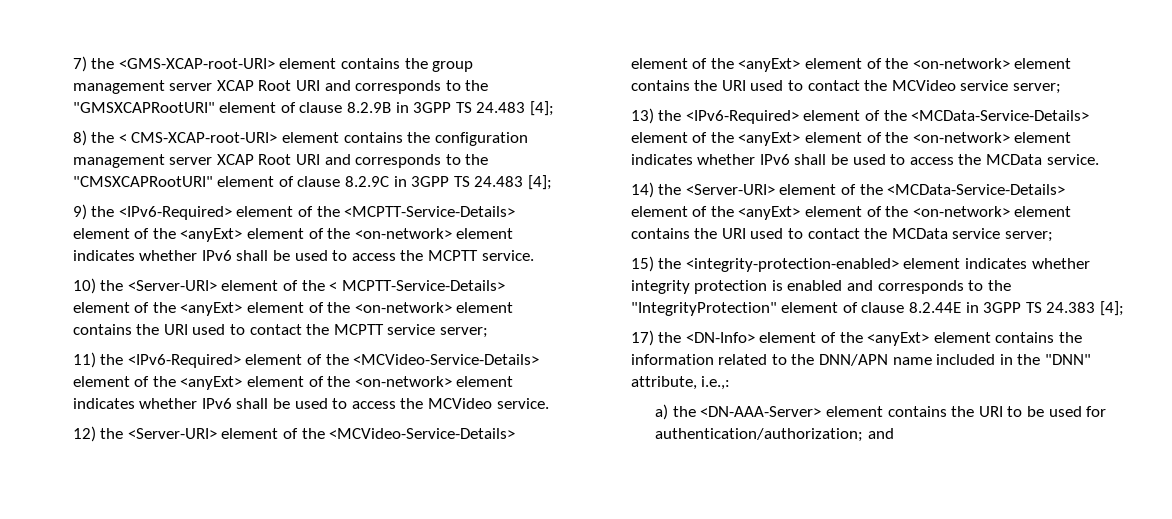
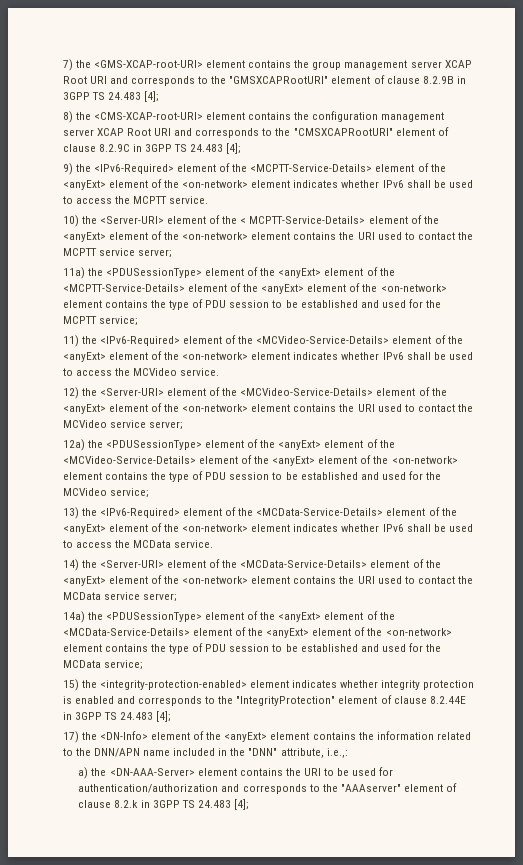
- 8) the < CMS-XCAP-root-URI> element contains the configuration management server XCAP Root URI and corresponds to the "CMSXCAPRootURI" element of clause 8.2.9C in 3GPP TS 24.483 [4];
+ 8) the <CMS-XCAP-root-URI> element contains the configuration management server XCAP Root URI and corresponds to the "CMSXCAPRootURI" element of clause 8.2.9C in 3GPP TS 24.483 [4];
+ 11a) the <PDUSessionType> element of the <anyExt> element of the <MCPTT-Service-Details> element of the <anyExt> element of the <on-network> element contains the type of PDU session to be established and used for the MCPTT service;
+ 12a) the <PDUSessionType> element of the <anyExt> element of the <MCVideo-Service-Details> element of the <anyExt> element of the <on-network> element contains the type of PDU session to be established and used for the MCVideo service;
+ 14a) the <PDUSessionType> element of the <anyExt> element of the <MCData-Service-Details> element of the <anyExt> element of the <on-network> element contains the type of PDU session to be established and used for the MCData service;
- 15) the <integrity-protection-enabled> element indicates whether integrity protection is enabled and corresponds to the "IntegrityProtection" element of clause 8.2.44E in 3GPP TS 24.383 [4];
+ 15) the <integrity-protection-enabled> element indicates whether integrity protection is enabled and corresponds to the "IntegrityProtection" element of clause 8.2.44E in 3GPP TS 24.483 [4];
- a) the <DN-AAA-Server> element contains the URI to be used for authentication/authorization; and
+ a) the <DN-AAA-Server> element contains the URI to be used for authentication/authorization and corresponds to the "AAAserver" element of clause 8.2.k in 3GPP TS 24.483 [4];

